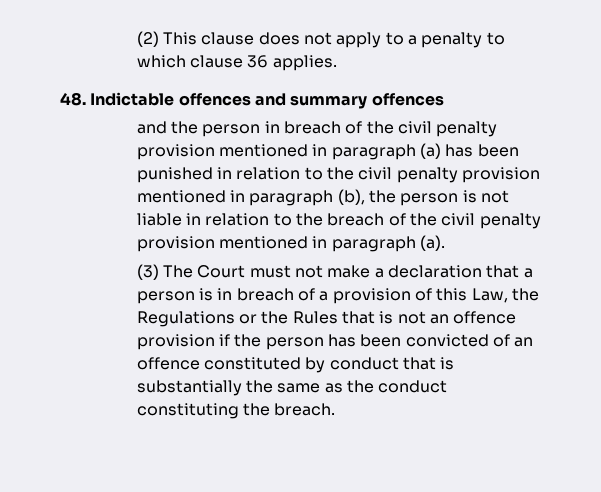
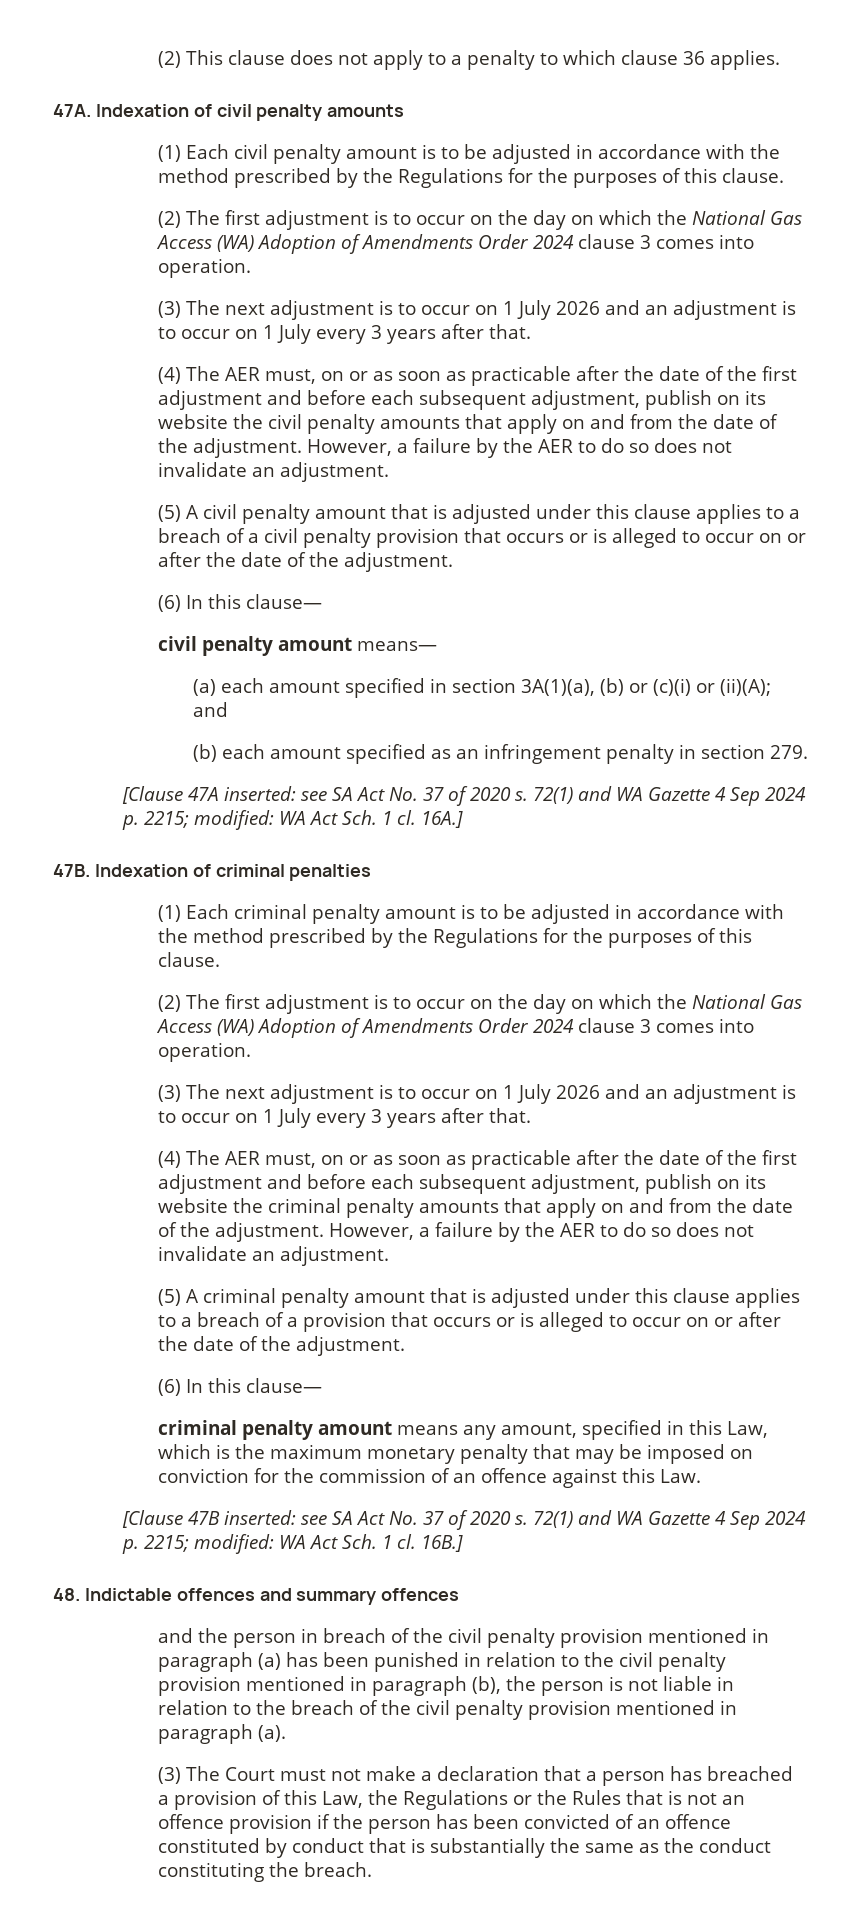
+ 47A. Indexation of civil penalty amounts
+ (1) Each civil penalty amount is to be adjusted in accordance with the method prescribed by the Regulations for the purposes of this clause.
+ (2) The first adjustment is to occur on the day on which the National Gas Access (WA) Adoption of Amendments Order 2024 clause 3 comes into operation.
+ (3) The next adjustment is to occur on 1 July 2026 and an adjustment is to occur on 1 July every 3 years after that.
+ (4) The AER must, on or as soon as practicable after the date of the first adjustment and before each subsequent adjustment, publish on its website the civil penalty amounts that apply on and from the date of the adjustment. However, a failure by the AER to do so does not invalidate an adjustment.
+ (5) A civil penalty amount that is adjusted under this clause applies to a breach of a civil penalty provision that occurs or is alleged to occur on or after the date of the adjustment.
+ (6) In this clause—
+ civil penalty amount means—
+ (a) each amount specified in section 3A(1)(a), (b) or (c)(i) or (ii)(A); and
+ (b) each amount specified as an infringement penalty in section 279.
+ [Clause 47A inserted: see SA Act No. 37 of 2020 s. 72(1) and WA Gazette 4 Sep 2024 p. 2215; modified: WA Act Sch. 1 cl. 16A.]
+ 47B. Indexation of criminal penalties
+ (1) Each criminal penalty amount is to be adjusted in accordance with the method prescribed by the Regulations for the purposes of this clause.
+ (2) The first adjustment is to occur on the day on which the National Gas Access (WA) Adoption of Amendments Order 2024 clause 3 comes into operation.
+ (3) The next adjustment is to occur on 1 July 2026 and an adjustment is to occur on 1 July every 3 years after that.
+ (4) The AER must, on or as soon as practicable after the date of the first adjustment and before each subsequent adjustment, publish on its website the criminal penalty amounts that apply on and from the date of the adjustment. However, a failure by the AER to do so does not invalidate an adjustment.
+ (5) A criminal penalty amount that is adjusted under this clause applies to a breach of a provision that occurs or is alleged to occur on or after the date of the adjustment.
+ (6) In this clause—
+ criminal penalty amount means any amount, specified in this Law, which is the maximum monetary penalty that may be imposed on conviction for the commission of an offence against this Law.
+ [Clause 47B inserted: see SA Act No. 37 of 2020 s. 72(1) and WA Gazette 4 Sep 2024 p. 2215; modified: WA Act Sch. 1 cl. 16B.]
- (3) The Court must not make a declaration that a person is in breach of a provision of this Law, the Regulations or the Rules that is not an offence provision if the person has been convicted of an offence constituted by conduct that is substantially the same as the conduct constituting the breach.
+ (3) The Court must not make a declaration that a person has breached a provision of this Law, the Regulations or the Rules that is not an offence provision if the person has been convicted of an offence constituted by conduct that is substantially the same as the conduct constituting the breach.

